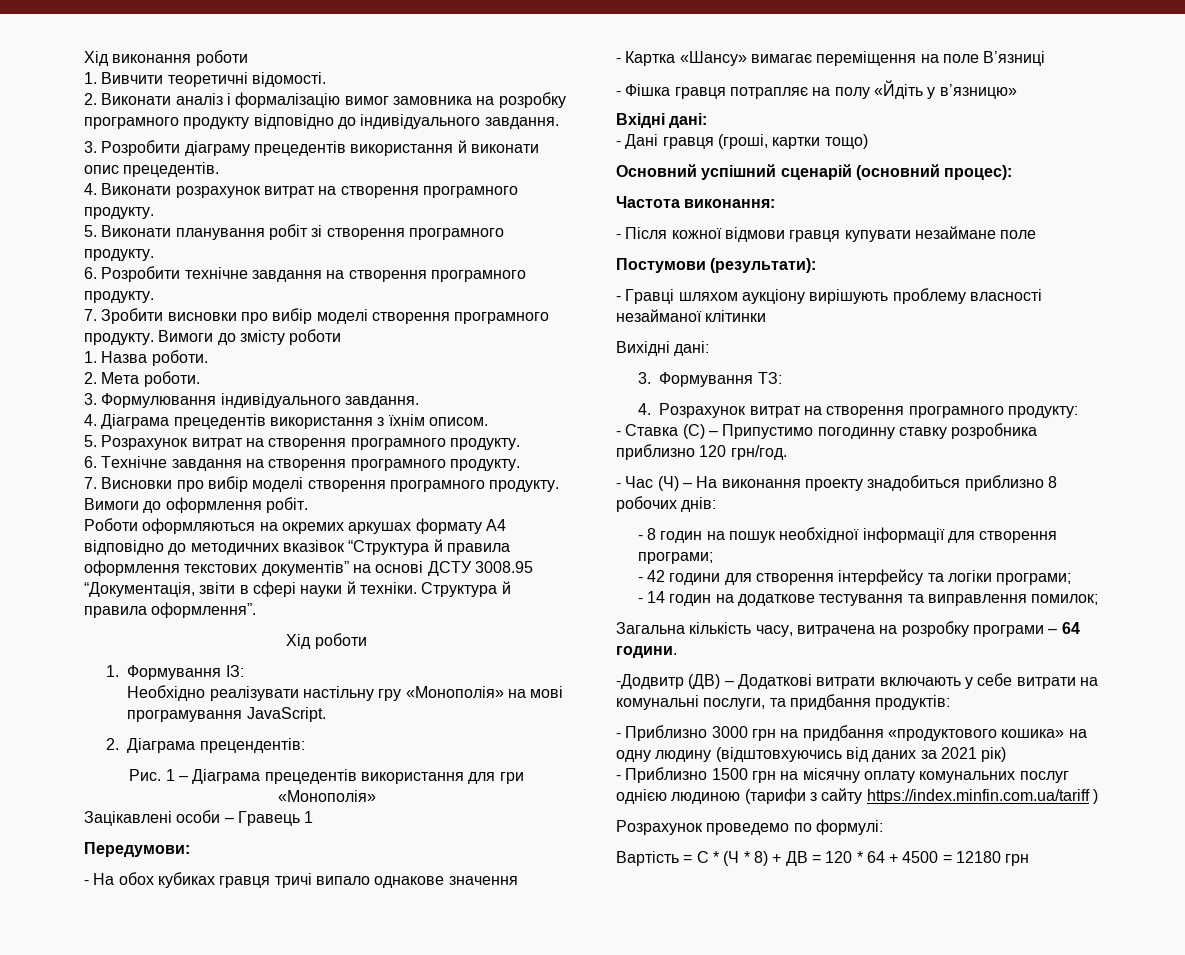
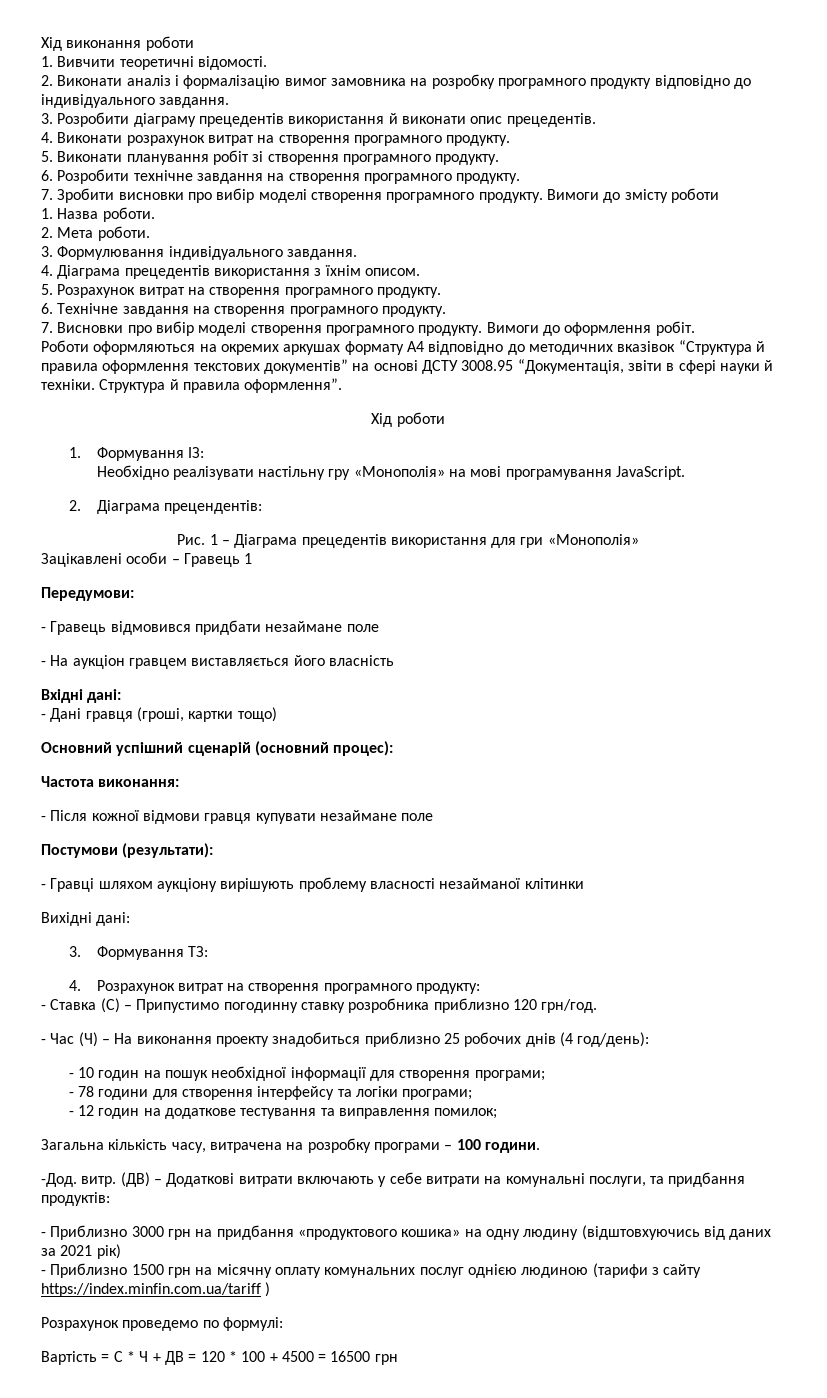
- - На обох кубиках гравця тричі випало однакове значення
- - Картка «Шансу» вимагає переміщення на поле В’язниці
- - Фішка гравця потрапляє на полу «Йдіть у в’язницю»
+ - Гравець відмовився придбати незаймане поле
+ - На аукціон гравцем виставляється його власність
- - Час (Ч) – На виконання проекту знадобиться приблизно 8 робочих днів:
- - 8 годин на пошук необхідної інформації для створення програми;
+ - Час (Ч) – На виконання проекту знадобиться приблизно 25 робочих днів (4 год/день):
+ - 10 годин на пошук необхідної інформації для створення програми;
- - 42 години для створення інтерфейсу та логіки програми;
+ - 78 години для створення інтерфейсу та логіки програми;
- - 14 годин на додаткове тестування та виправлення помилок;
+ - 12 годин на додаткове тестування та виправлення помилок;
- Загальна кількість часу, витрачена на розробку програми – 64 години.
+ Загальна кількість часу, витрачена на розробку програми – 100 години.
- -Додвитр (ДВ) – Додаткові витрати включають у себе витрати на комунальні послуги, та придбання продуктів:
+ -Дод. витр. (ДВ) – Додаткові витрати включають у себе витрати на комунальні послуги, та придбання продуктів:
- Вартість = С * (Ч * 8) + ДВ = 120 * 64 + 4500 = 12180 грн
+ Вартість = С * Ч + ДВ = 120 * 100 + 4500 = 16500 грн

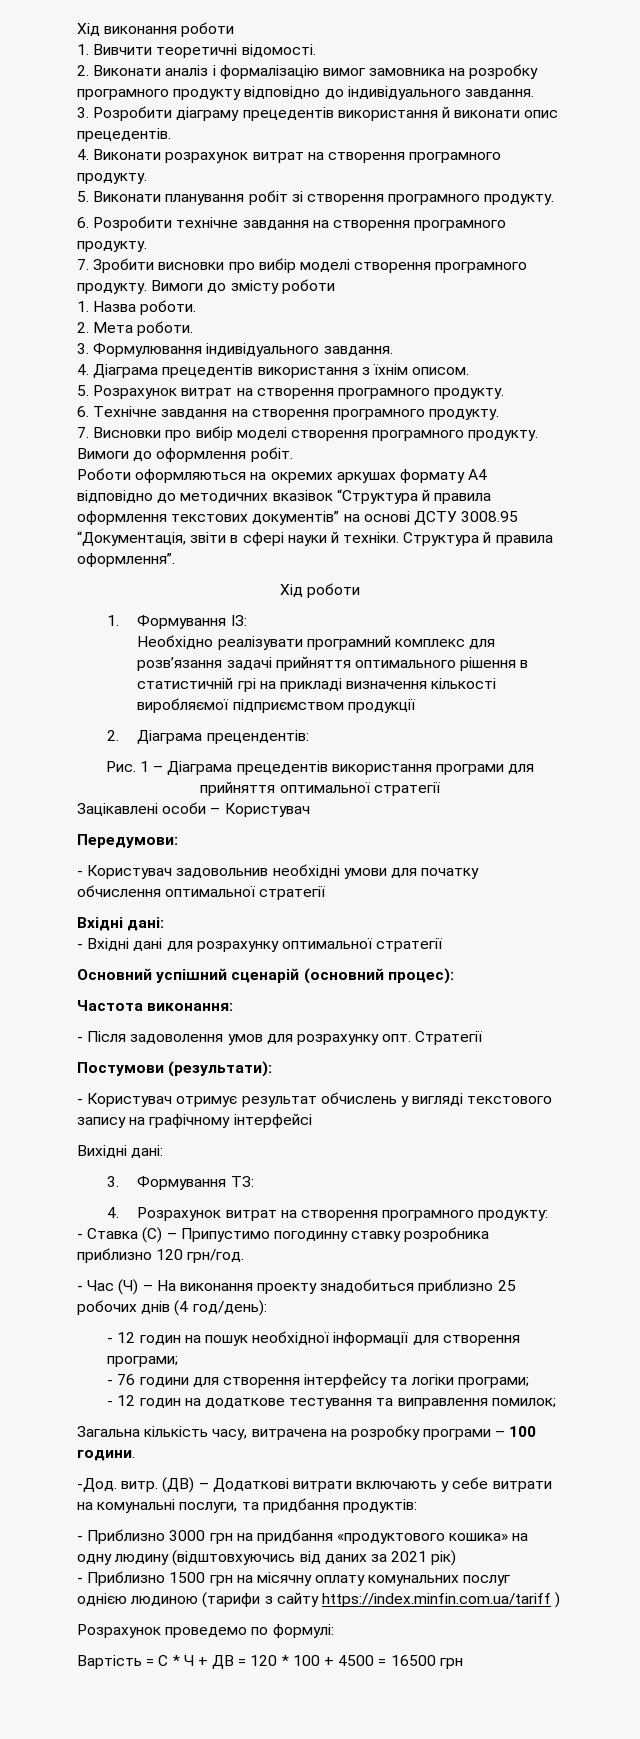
- Необхідно реалізувати настільну гру «Монополія» на мові програмування JavaScript.
+ Необхідно реалізувати програмний комплекс для розв’язання задачі прийняття оптимального рішення в статистичній грі на прикладі визначення кількості виробляємої підприємством продукції
- Рис. 1 – Діаграма прецедентів використання для гри «Монополія»
+ Рис. 1 – Діаграма прецедентів використання програми для прийняття оптимальної стратегії
- Зацікавлені особи – Гравець 1
+ Зацікавлені особи – Користувач
- - Гравець відмовився придбати незаймане поле
- - На аукціон гравцем виставляється його власність
+ - Користувач задовольнив необхідні умови для початку обчислення оптимальної стратегії
  Вхідні дані:
- - Дані гравця (гроші, картки тощо)
+ - Вхідні дані для розрахунку оптимальної стратегії
- - Після кожної відмови гравця купувати незаймане поле
+ - Після задоволення умов для розрахунку опт. Стратегії
  Постумови (результати):
- - Гравці шляхом аукціону вирішують проблему власності незайманої клітинки
+ - Користувач отримує результат обчислень у вигляді текстового запису на графічному інтерфейсі
- - 10 годин на пошук необхідної інформації для створення програми;
+ - 12 годин на пошук необхідної інформації для створення програми;
- - 78 години для створення інтерфейсу та логіки програми;
+ - 76 години для створення інтерфейсу та логіки програми;

